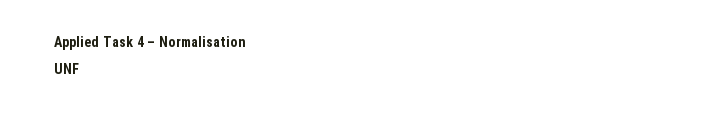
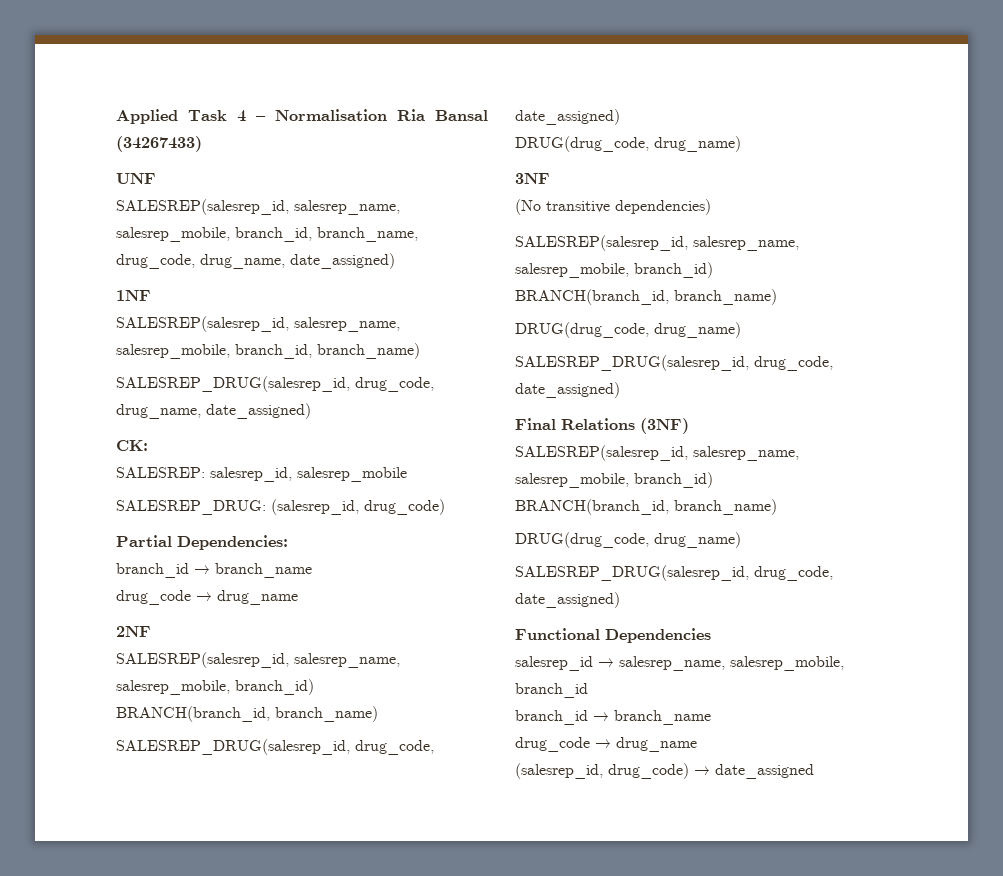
- Applied Task 4 – Normalisation
+ Applied Task 4 – Normalisation Ria Bansal (34267433)
  UNF
+ SALESREP(salesrep_id, salesrep_name, salesrep_mobile, branch_id, branch_name, drug_code, drug_name, date_assigned)
+ 1NF
+ SALESREP(salesrep_id, salesrep_name, salesrep_mobile, branch_id, branch_name)
+ SALESREP_DRUG(salesrep_id, drug_code, drug_name, date_assigned)
+ CK:
+ SALESREP: salesrep_id, salesrep_mobile
+ SALESREP_DRUG: (salesrep_id, drug_code)
+ Partial Dependencies:
+ branch_id → branch_name
+ drug_code → drug_name
+ 2NF
+ SALESREP(salesrep_id, salesrep_name, salesrep_mobile, branch_id)
+ BRANCH(branch_id, branch_name)
+ SALESREP_DRUG(salesrep_id, drug_code, date_assigned)
+ DRUG(drug_code, drug_name)
+ 3NF
+ (No transitive dependencies)
+ SALESREP(salesrep_id, salesrep_name, salesrep_mobile, branch_id)
+ BRANCH(branch_id, branch_name)
+ DRUG(drug_code, drug_name)
+ SALESREP_DRUG(salesrep_id, drug_code, date_assigned)
+ Final Relations (3NF)
+ SALESREP(salesrep_id, salesrep_name, salesrep_mobile, branch_id)
+ BRANCH(branch_id, branch_name)
+ DRUG(drug_code, drug_name)
+ SALESREP_DRUG(salesrep_id, drug_code, date_assigned)
+ Functional Dependencies
+ salesrep_id → salesrep_name, salesrep_mobile, branch_id
+ branch_id → branch_name
+ drug_code → drug_name
+ (salesrep_id, drug_code) → date_assigned

